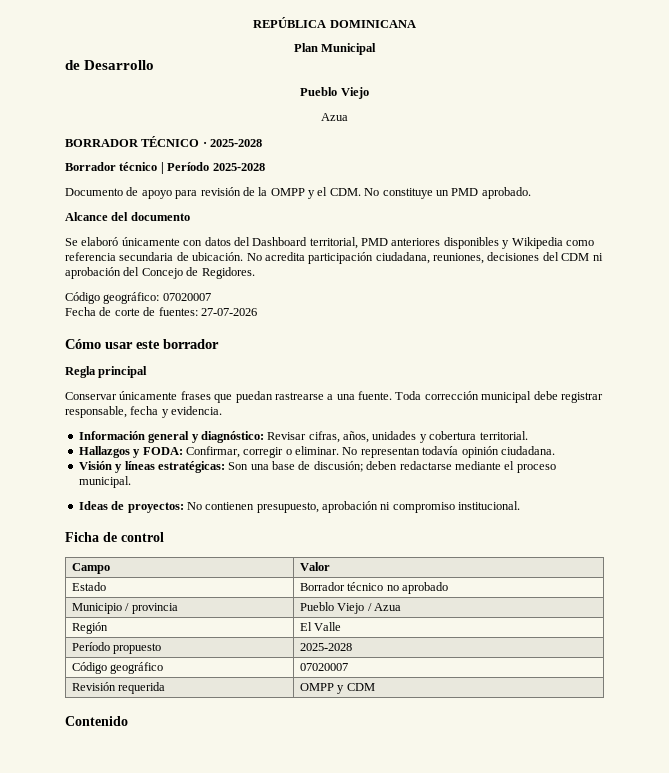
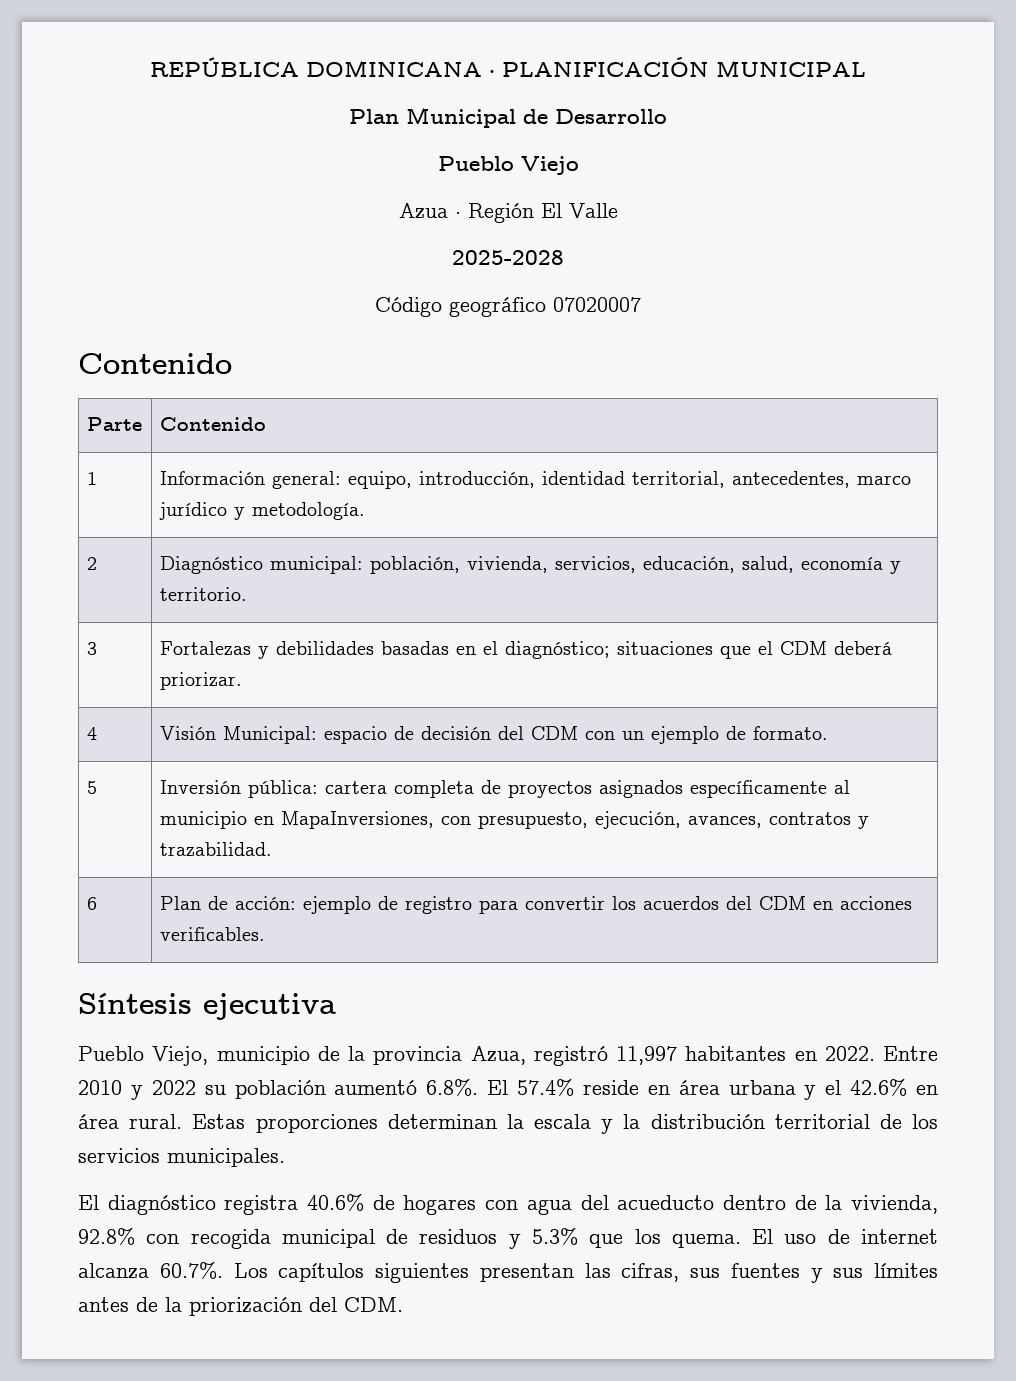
- REPÚBLICA DOMINICANA
+ REPÚBLICA DOMINICANA · PLANIFICACIÓN MUNICIPAL
- Plan Municipal
- de Desarrollo
+ Plan Municipal de Desarrollo
  Pueblo Viejo
- Azua
- BORRADOR TÉCNICO · 2025-2028
- Borrador técnico | Período 2025-2028
- Documento de apoyo para revisión de la OMPP y el CDM. No constituye un PMD aprobado.
- Alcance del documento
- Se elaboró únicamente con datos del Dashboard territorial, PMD anteriores disponibles y Wikipedia como referencia secundaria de ubicación. No acredita participación ciudadana, reuniones, decisiones del CDM ni aprobación del Concejo de Regidores.
- Código geográfico: 07020007
- Fecha de corte de fuentes: 27-07-2026
- Cómo usar este borrador
- Regla principal
- Conservar únicamente frases que puedan rastrearse a una fuente. Toda corrección municipal debe registrar responsable, fecha y evidencia.
- Información general y diagnóstico: Revisar cifras, años, unidades y cobertura territorial.
- Hallazgos y FODA: Confirmar, corregir o eliminar. No representan todavía opinión ciudadana.
- Visión y líneas estratégicas: Son una base de discusión; deben redactarse mediante el proceso municipal.
- Ideas de proyectos: No contienen presupuesto, aprobación ni compromiso institucional.
- Ficha de control
- Campo | Valor
- Estado | Borrador técnico no aprobado
- Municipio / provincia | Pueblo Viejo / Azua
- Región | El Valle
- Período propuesto | 2025-2028
- Código geográfico | 07020007
- Revisión requerida | OMPP y CDM
+ Azua · Región El Valle
+ 2025-2028
+ Código geográfico 07020007
  Contenido
+ Parte | Contenido
+ 1 | Información general: equipo, introducción, identidad territorial, antecedentes, marco jurídico y metodología.
+ 2 | Diagnóstico municipal: población, vivienda, servicios, educación, salud, economía y territorio.
+ 3 | Fortalezas y debilidades basadas en el diagnóstico; situaciones que el CDM deberá priorizar.
+ 4 | Visión Municipal: espacio de decisión del CDM con un ejemplo de formato.
+ 5 | Inversión pública: cartera completa de proyectos asignados específicamente al municipio en MapaInversiones, con presupuesto, ejecución, avances, contratos y trazabilidad.
+ 6 | Plan de acción: ejemplo de registro para convertir los acuerdos del CDM en acciones verificables.
+ Síntesis ejecutiva
+ Pueblo Viejo, municipio de la provincia Azua, registró 11,997 habitantes en 2022. Entre 2010 y 2022 su población aumentó 6.8%. El 57.4% reside en área urbana y el 42.6% en área rural. Estas proporciones determinan la escala y la distribución territorial de los servicios municipales.
+ El diagnóstico registra 40.6% de hogares con agua del acueducto dentro de la vivienda, 92.8% con recogida municipal de residuos y 5.3% que los quema. El uso de internet alcanza 60.7%. Los capítulos siguientes presentan las cifras, sus fuentes y sus límites antes de la priorización del CDM.

